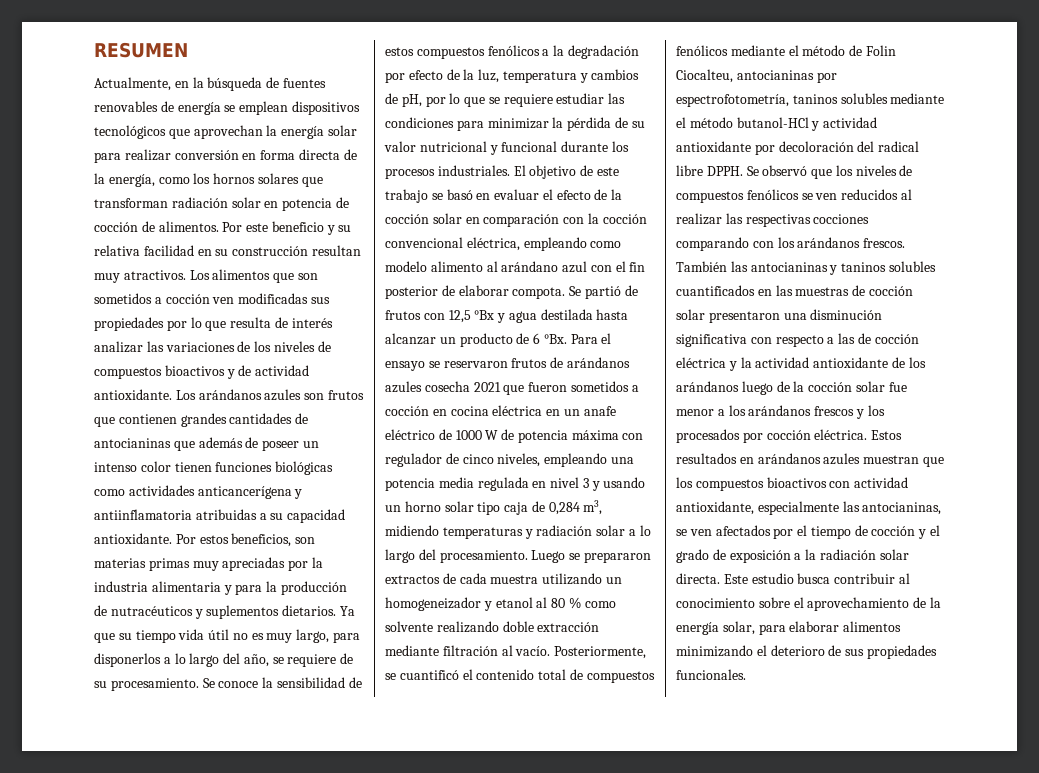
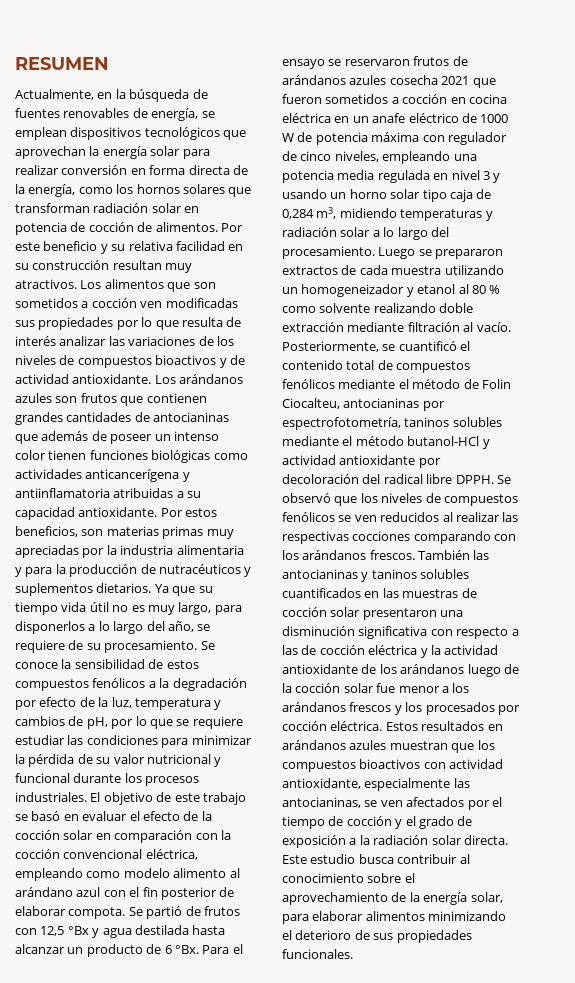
- Actualmente, en la búsqueda de fuentes renovables de energía se emplean dispositivos tecnológicos que aprovechan la energía solar para realizar conversión en forma directa de la energía, como los hornos solares que transforman radiación solar en potencia de cocción de alimentos.
+ Actualmente, en la búsqueda de fuentes renovables de energía, se emplean dispositivos tecnológicos que aprovechan la energía solar para realizar conversión en forma directa de la energía, como los hornos solares que transforman radiación solar en potencia de cocción de alimentos.

